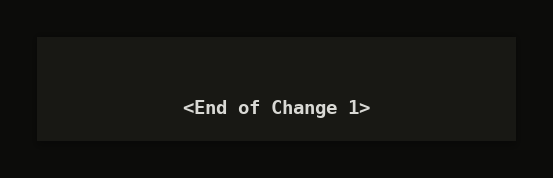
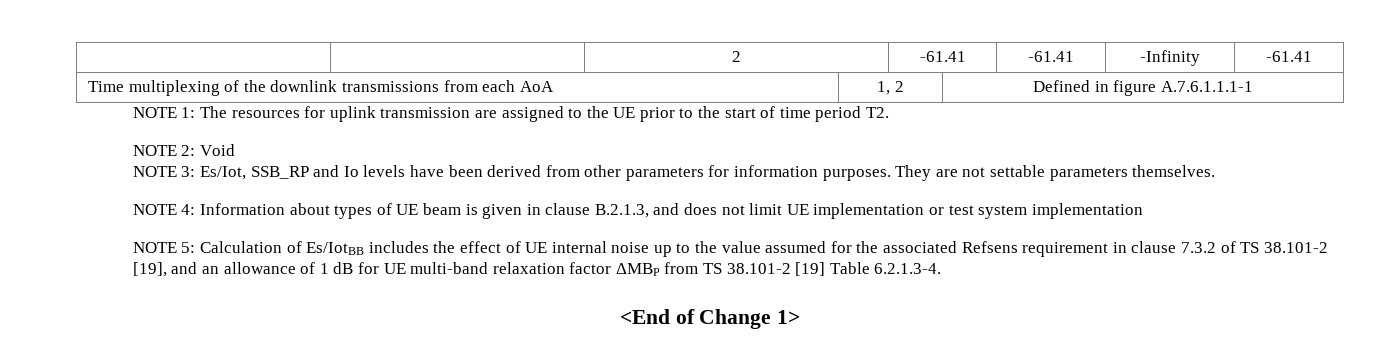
+ | | 2 | -61.41 | -61.41 | -Infinity | -61.41
+ Time multiplexing of the downlink transmissions from each AoA | 1, 2 | Defined in figure A.7.6.1.1.1-1
+ NOTE 1: The resources for uplink transmission are assigned to the UE prior to the start of time period T2.
+ NOTE 2: Void
+ NOTE 3: Es/Iot, SSB_RP and Io levels have been derived from other parameters for information purposes. They are not settable parameters themselves.
+ NOTE 4: Information about types of UE beam is given in clause B.2.1.3, and does not limit UE implementation or test system implementation
+ NOTE 5: Calculation of Es/IotBB includes the effect of UE internal noise up to the value assumed for the associated Refsens requirement in clause 7.3.2 of TS 38.101-2 [19], and an allowance of 1 dB for UE multi-band relaxation factor ΔMBP from TS 38.101-2 [19] Table 6.2.1.3-4.

